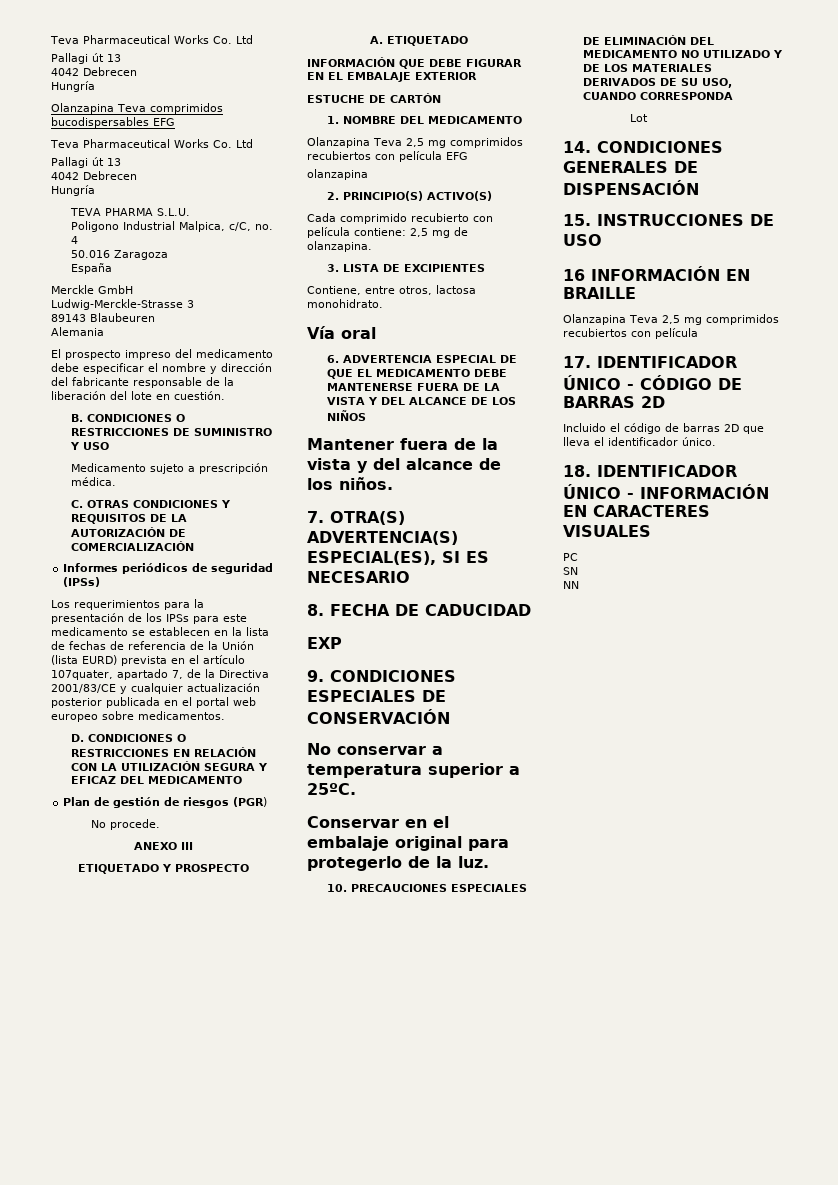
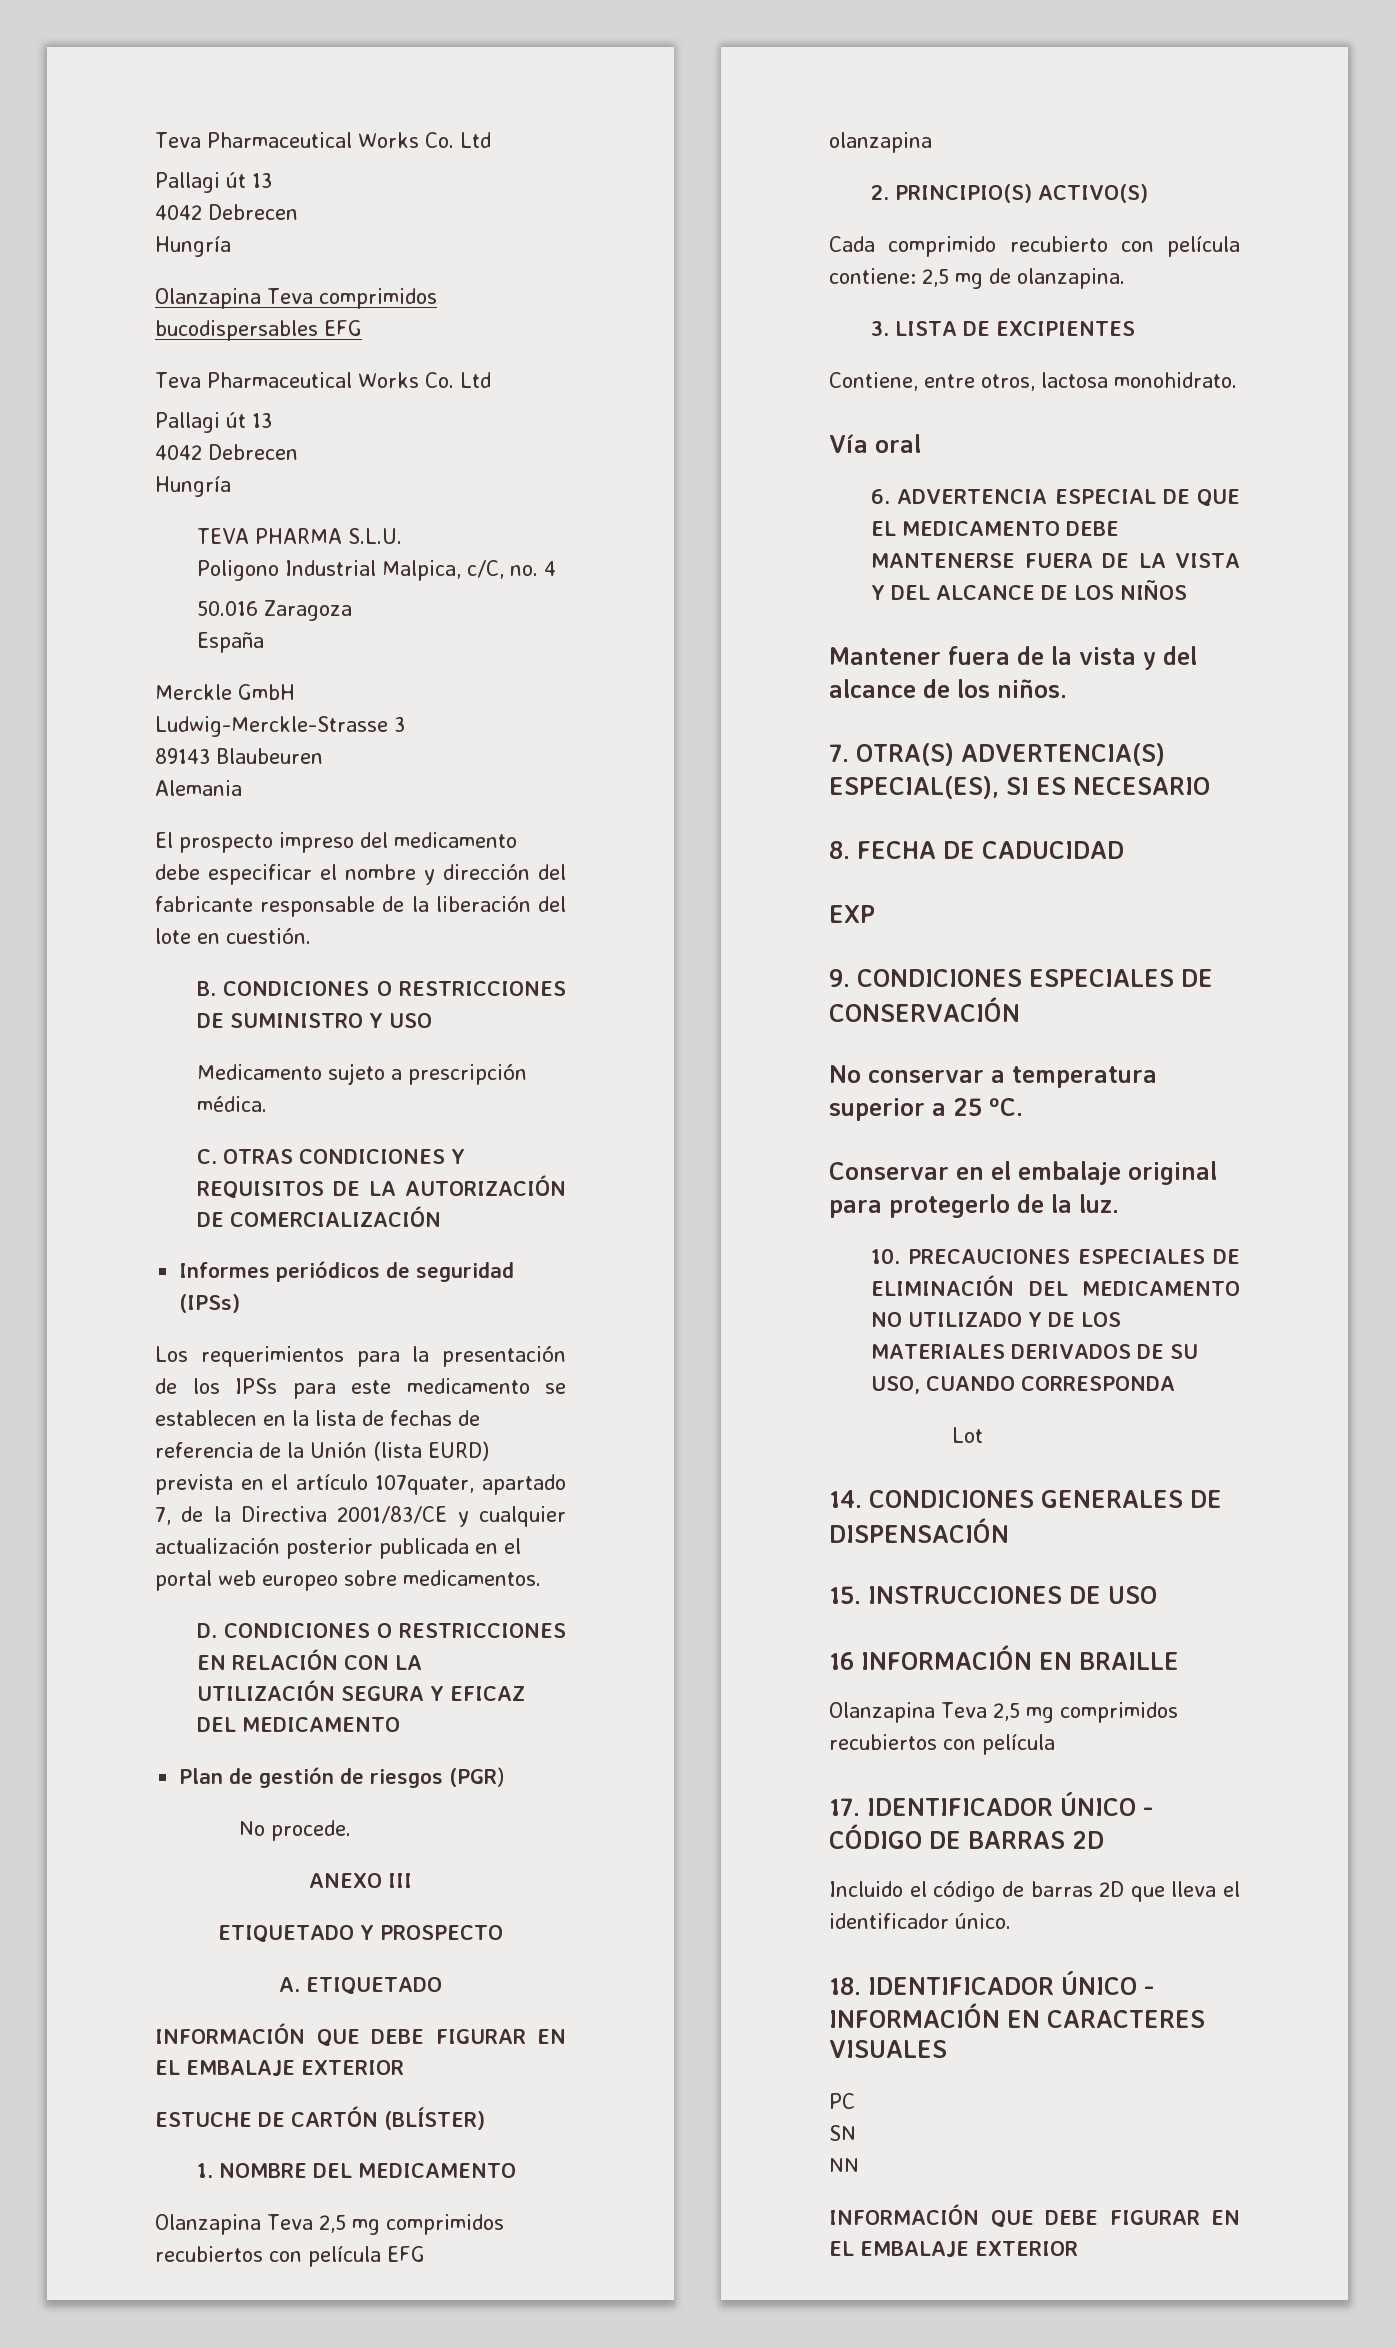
- ESTUCHE DE CARTÓN
+ ESTUCHE DE CARTÓN (BLÍSTER)
- No conservar a temperatura superior a 25ºC.
+ No conservar a temperatura superior a 25 ºC.
  NN
+ INFORMACIÓN QUE DEBE FIGURAR EN EL EMBALAJE EXTERIOR

